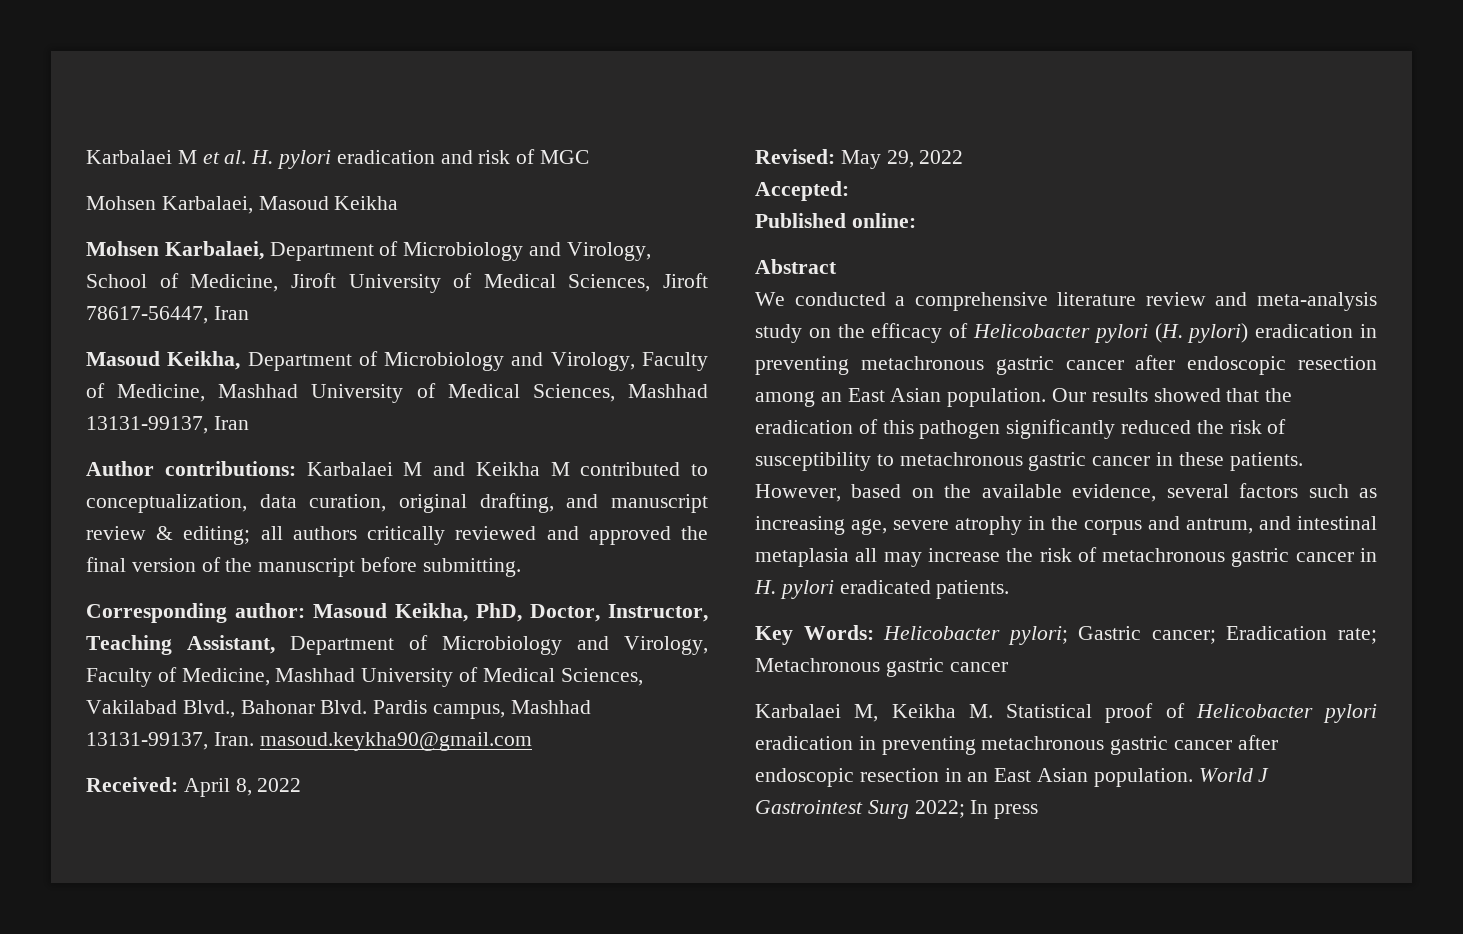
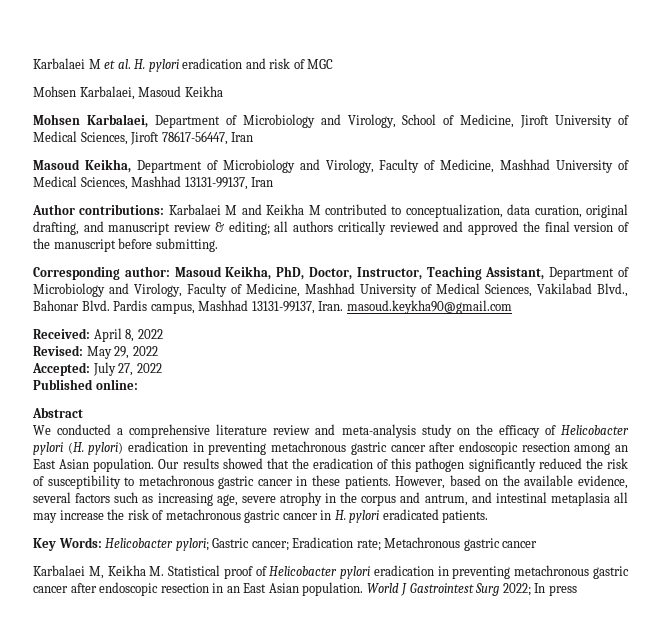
- Accepted:
+ Accepted: July 27, 2022

